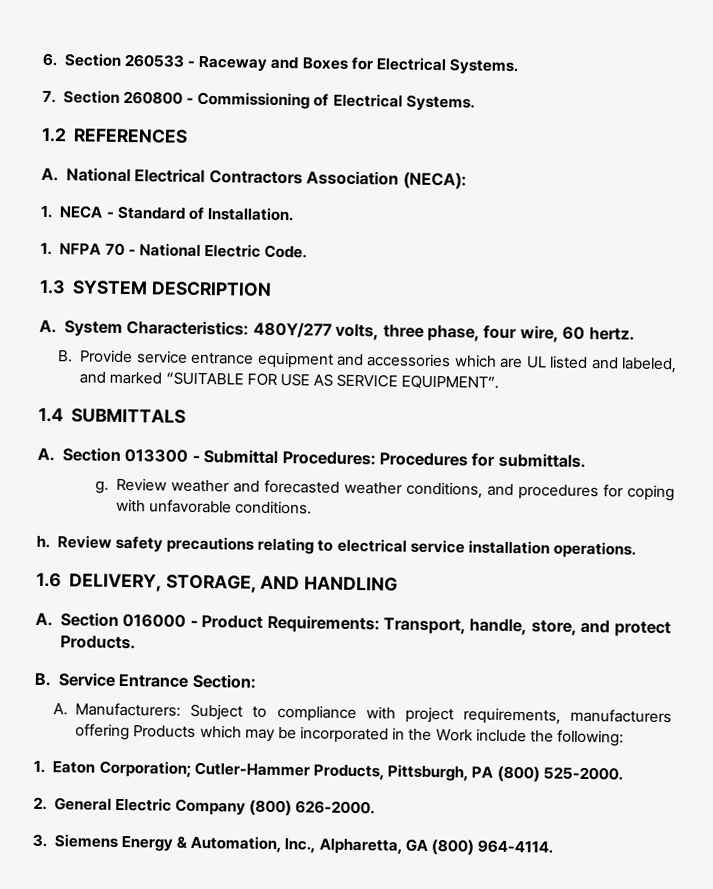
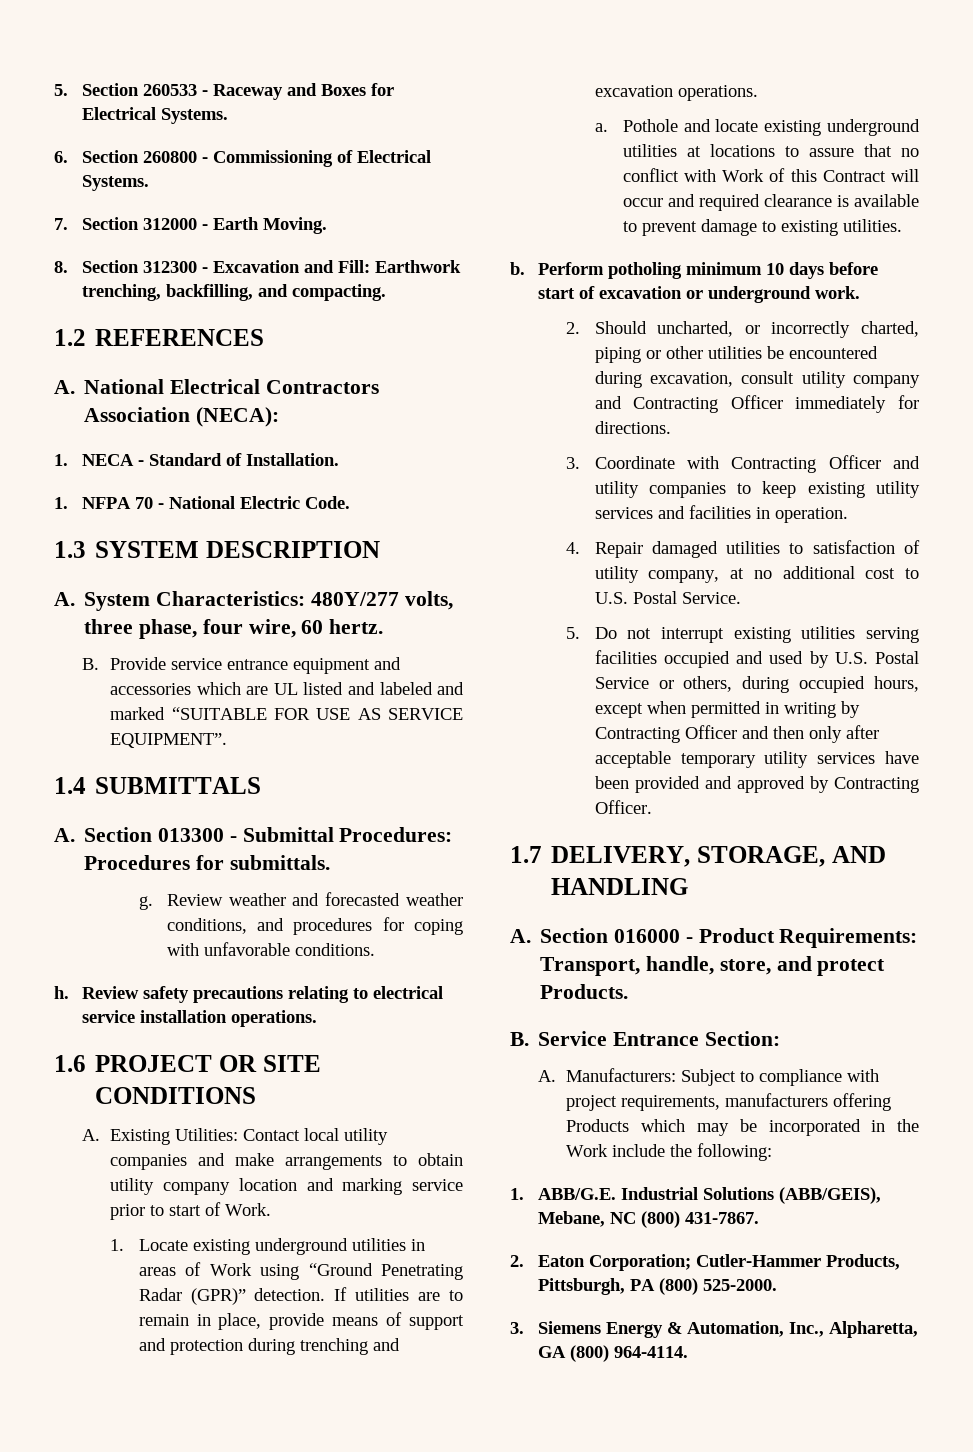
- 6. Section 260533 - Raceway and Boxes for Electrical Systems.
+ 5. Section 260533 - Raceway and Boxes for Electrical Systems.
- 7. Section 260800 - Commissioning of Electrical Systems.
+ 6. Section 260800 - Commissioning of Electrical Systems.
+ 7. Section 312000 - Earth Moving.
+ 8. Section 312300 - Excavation and Fill: Earthwork trenching, backfilling, and compacting.
- B. Provide service entrance equipment and accessories which are UL listed and labeled, and marked “SUITABLE FOR USE AS SERVICE EQUIPMENT”.
+ B. Provide service entrance equipment and accessories which are UL listed and labeled and marked “SUITABLE FOR USE AS SERVICE EQUIPMENT”.
- 1.6 DELIVERY, STORAGE, AND HANDLING
+ 1.6 PROJECT OR SITE CONDITIONS
+ A. Existing Utilities: Contact local utility companies and make arrangements to obtain utility company location and marking service prior to start of Work.
+ 1. Locate existing underground utilities in areas of Work using “Ground Penetrating Radar (GPR)” detection. If utilities are to remain in place, provide means of support and protection during trenching and excavation operations.
+ a. Pothole and locate existing underground utilities at locations to assure that no conflict with Work of this Contract will occur and required clearance is available to prevent damage to existing utilities.
+ b. Perform potholing minimum 10 days before start of excavation or underground work.
+ 2. Should uncharted, or incorrectly charted, piping or other utilities be encountered during excavation, consult utility company and Contracting Officer immediately for directions.
+ 3. Coordinate with Contracting Officer and utility companies to keep existing utility services and facilities in operation.
+ 4. Repair damaged utilities to satisfaction of utility company, at no additional cost to U.S. Postal Service.
+ 5. Do not interrupt existing utilities serving facilities occupied and used by U.S. Postal Service or others, during occupied hours, except when permitted in writing by Contracting Officer and then only after acceptable temporary utility services have been provided and approved by Contracting Officer.
+ 1.7 DELIVERY, STORAGE, AND HANDLING
- 1. Eaton Corporation; Cutler-Hammer Products, Pittsburgh, PA (800) 525-2000.
+ 1. ABB/G.E. Industrial Solutions (ABB/GEIS), Mebane, NC (800) 431-7867.
+ 2. Eaton Corporation; Cutler-Hammer Products, Pittsburgh, PA (800) 525-2000.
- 2. General Electric Company (800) 626-2000.

